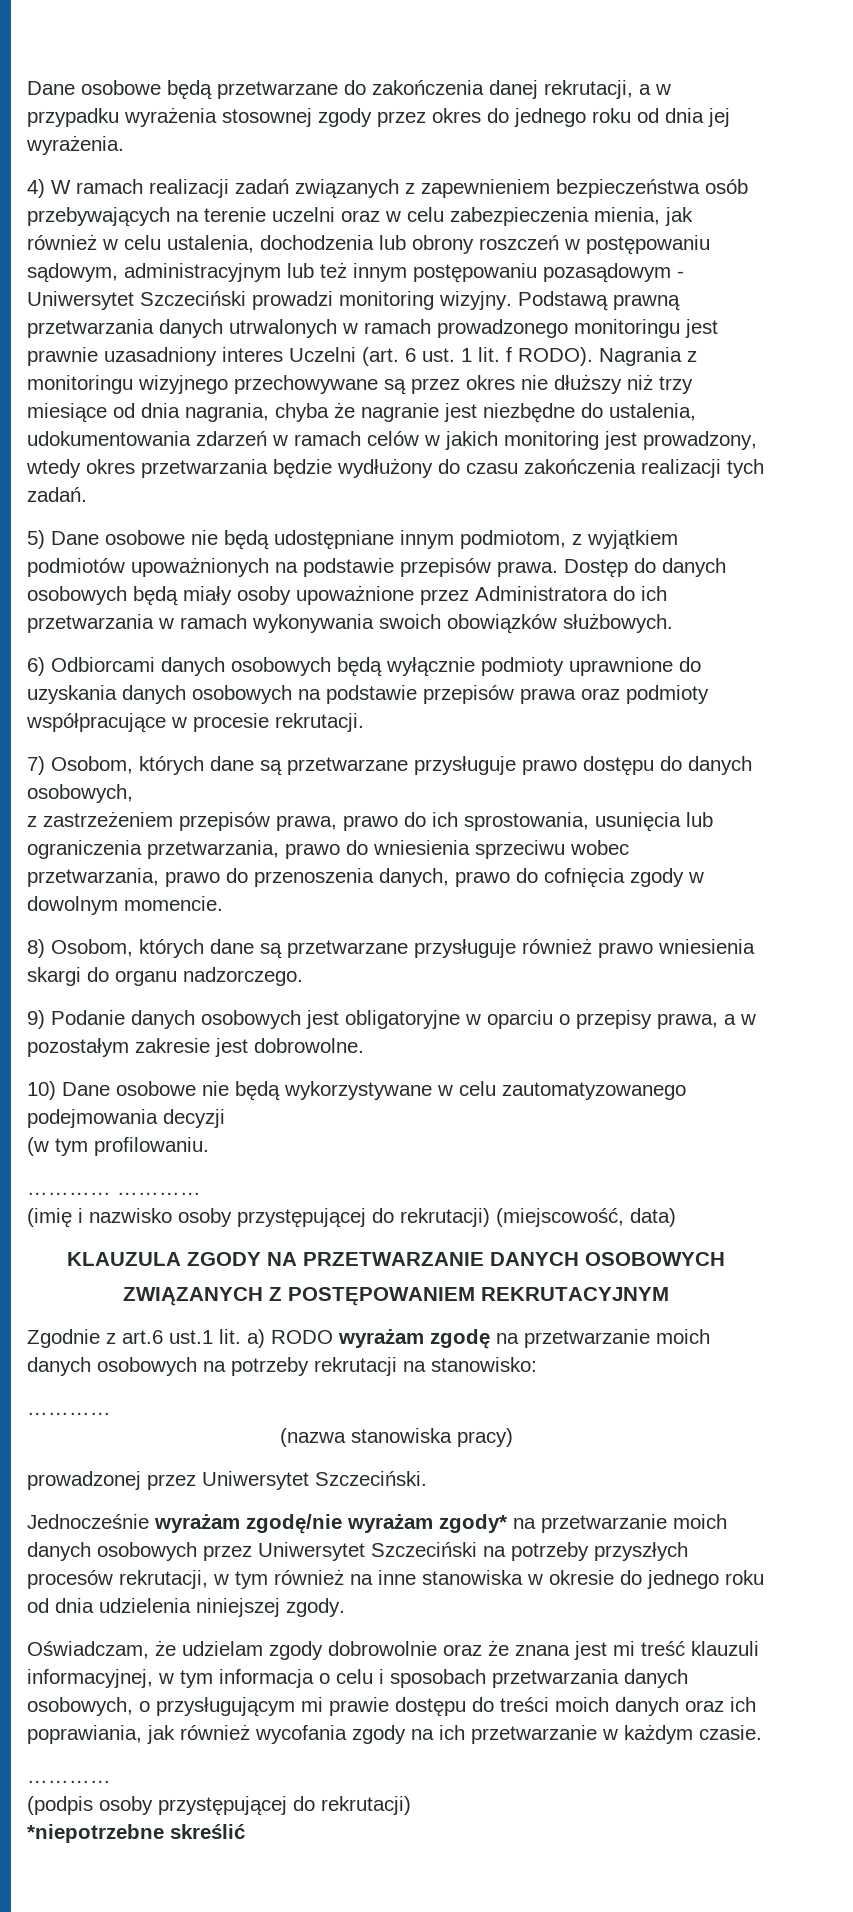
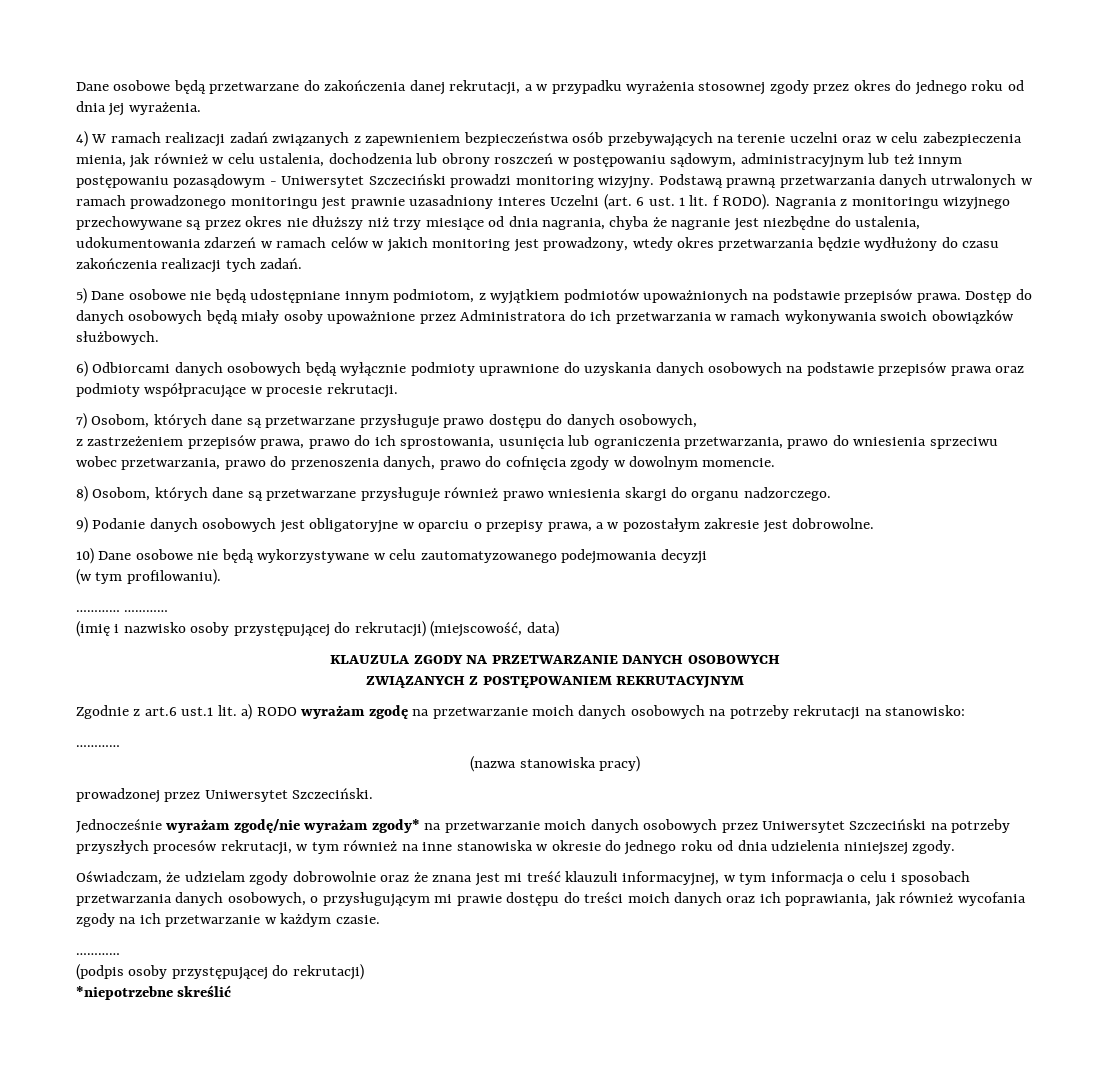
- (w tym profilowaniu.
+ (w tym profilowaniu).

